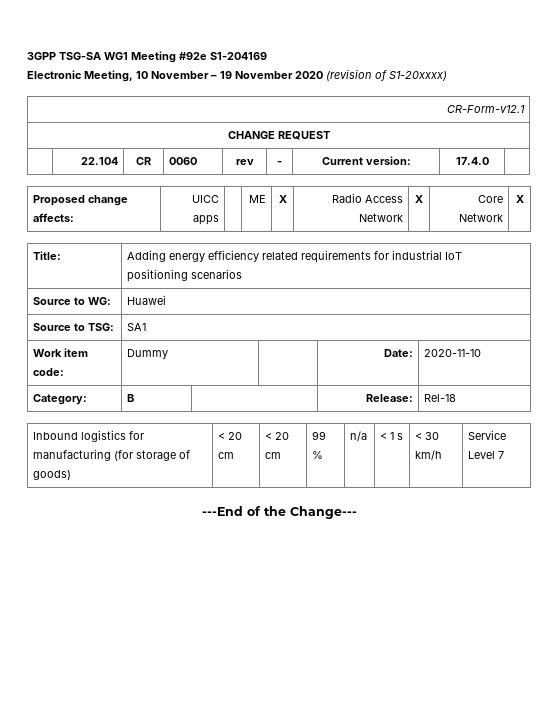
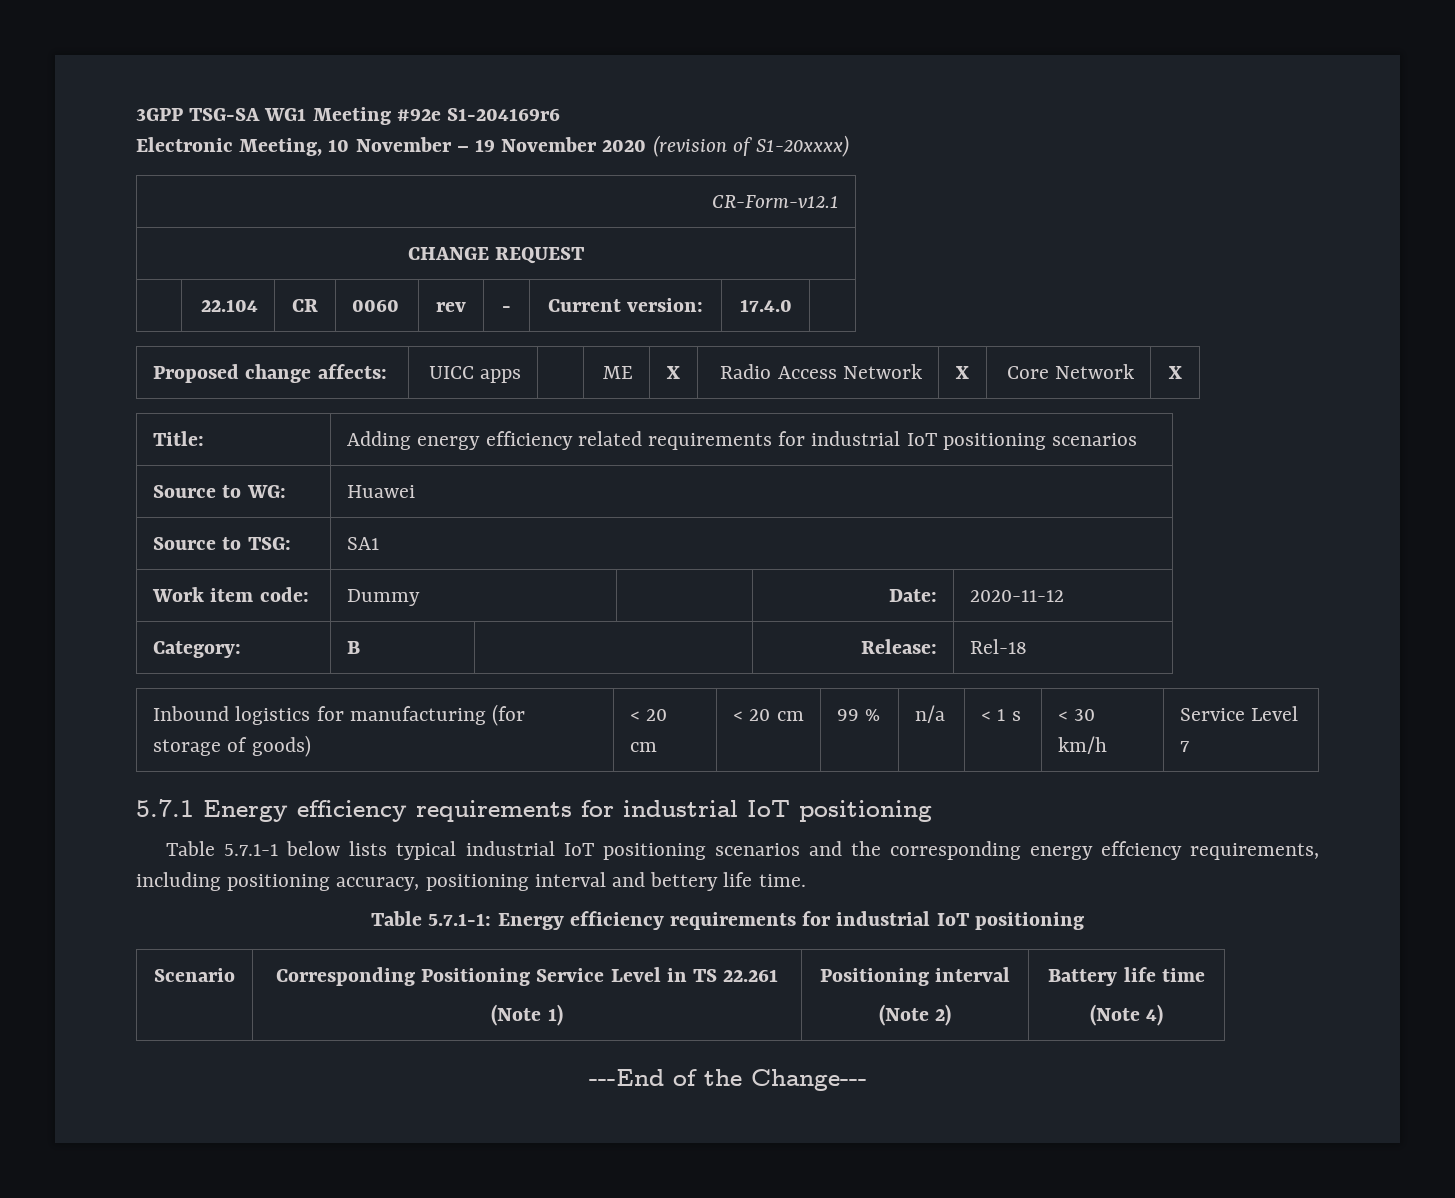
- 3GPP TSG-SA WG1 Meeting #92e S1-204169
+ 3GPP TSG-SA WG1 Meeting #92e S1-204169r6
- Work item code: | Dummy | | Date: | 2020-11-10
+ Work item code: | Dummy | | Date: | 2020-11-12
+ 5.7.1 Energy efficiency requirements for industrial IoT positioning
+ Table 5.7.1-1 below lists typical industrial IoT positioning scenarios and the corresponding energy effciency requirements, including positioning accuracy, positioning interval and bettery life time.
+ Table 5.7.1-1: Energy efficiency requirements for industrial IoT positioning
+ Scenario | Corresponding Positioning Service Level in TS 22.261
+ (Note 1) | Positioning interval
+ (Note 2) | Battery life time
+ (Note 4)

